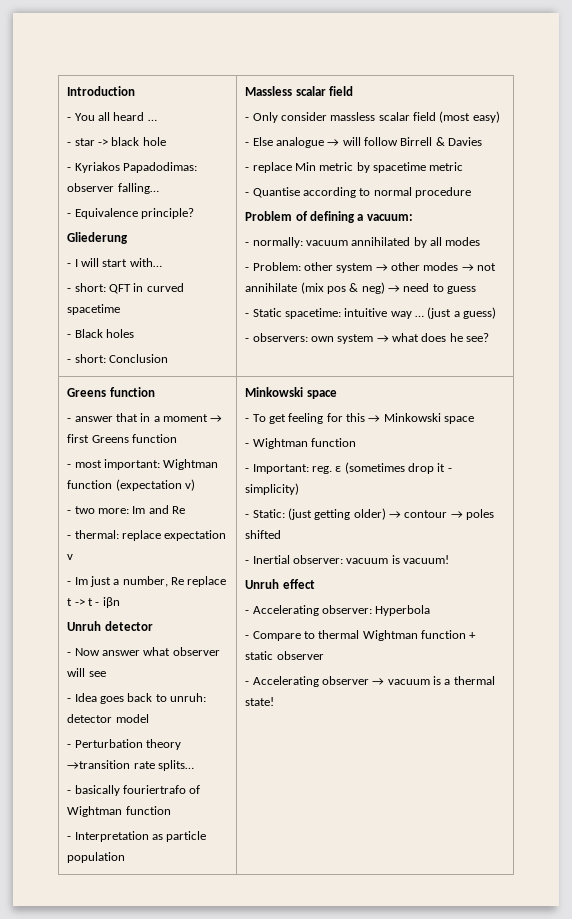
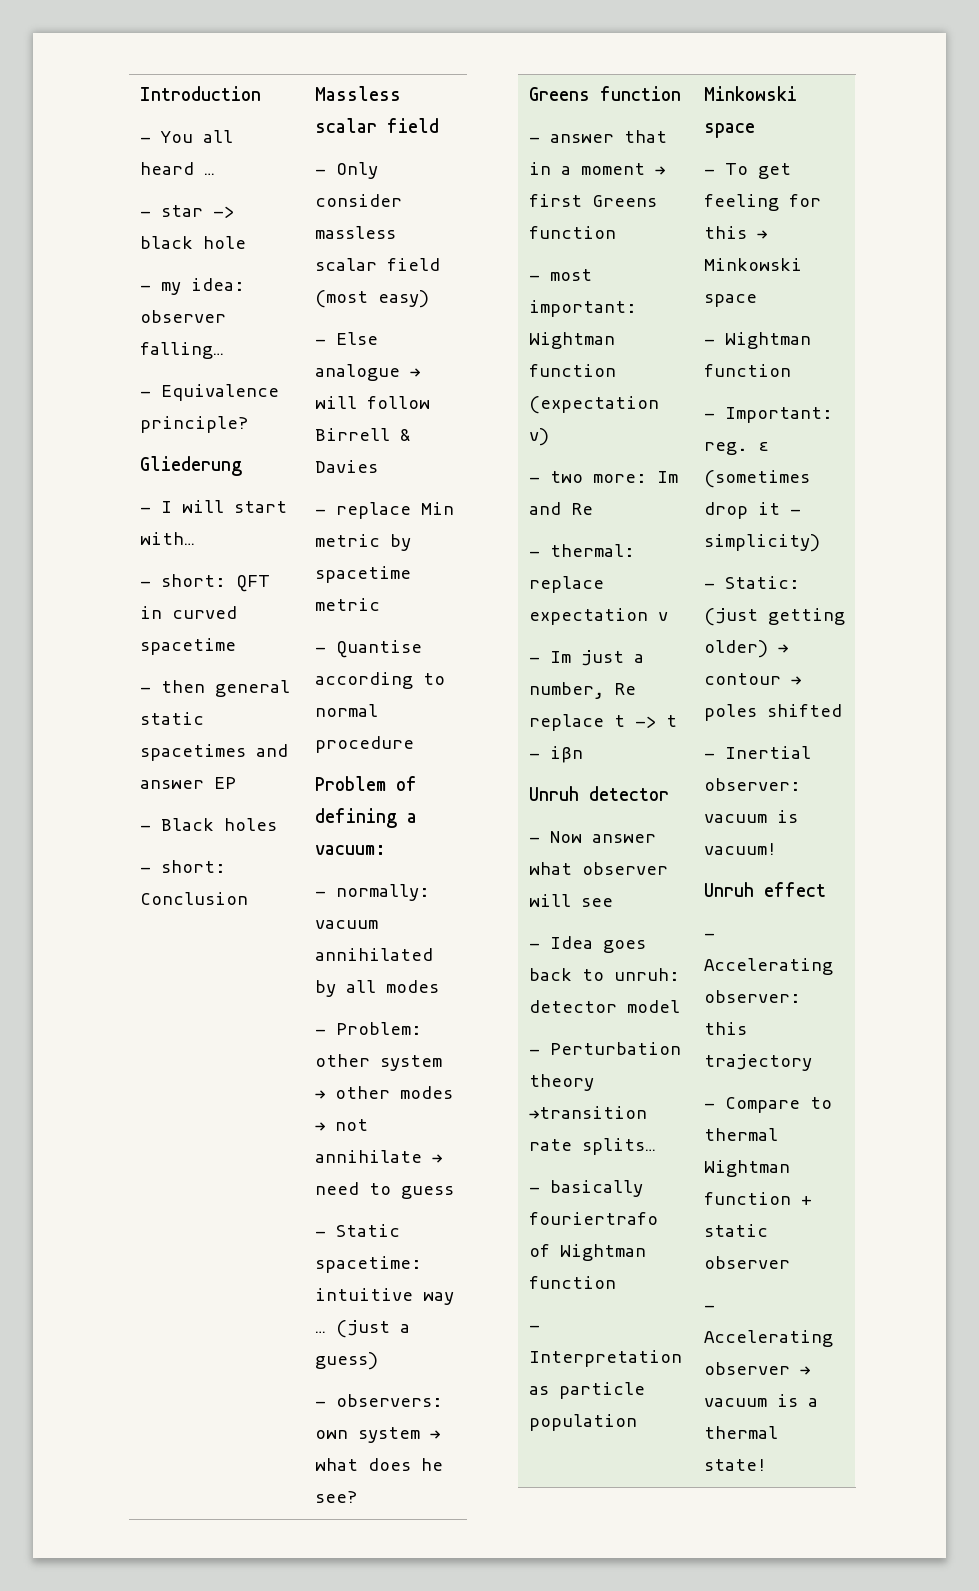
- - Kyriakos Papadodimas: observer falling…
+ - my idea: observer falling…
+ - then general static spacetimes and answer EP
- - Problem: other system → other modes → not annihilate (mix pos & neg) → need to guess
+ - Problem: other system → other modes → not annihilate → need to guess
- - Accelerating observer: Hyperbola
+ - Accelerating observer: this trajectory

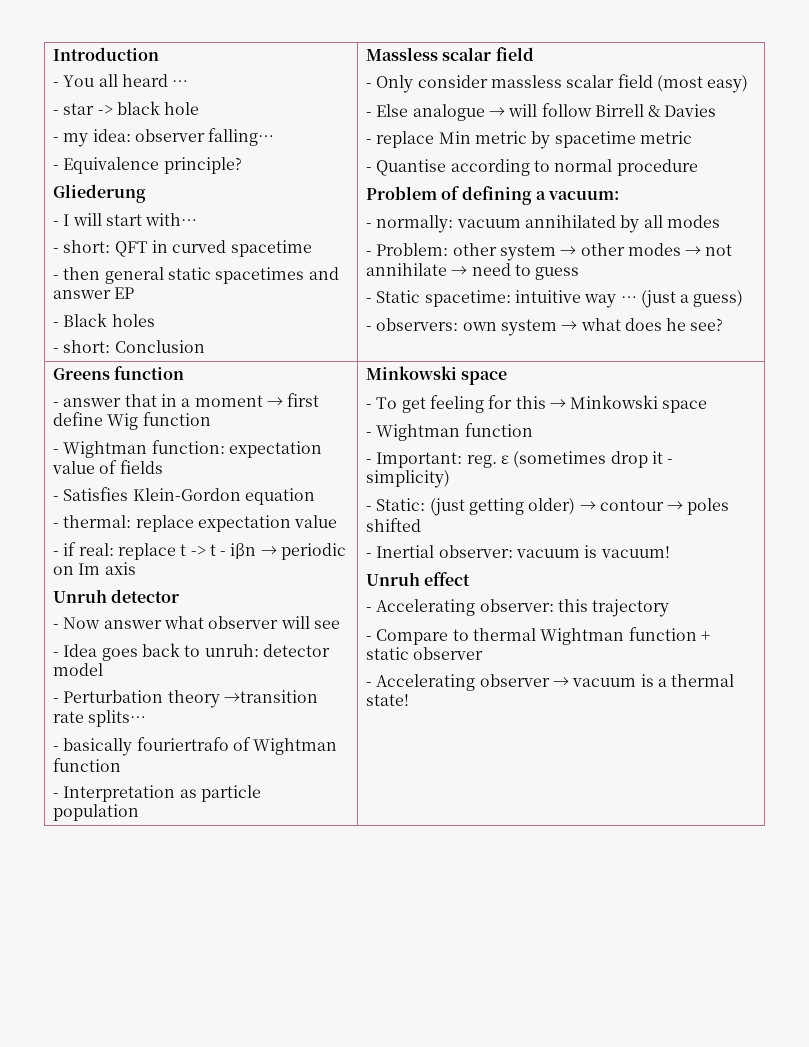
- - answer that in a moment → first Greens function
- - most important: Wightman function (expectation v)
- - two more: Im and Re
+ - answer that in a moment → first define Wig function
+ - Wightman function: expectation value of fields
+ - Satisfies Klein-Gordon equation
- - thermal: replace expectation v
- - Im just a number, Re replace t -> t - iβn
+ - thermal: replace expectation value
+ - if real: replace t -> t - iβn → periodic on Im axis

